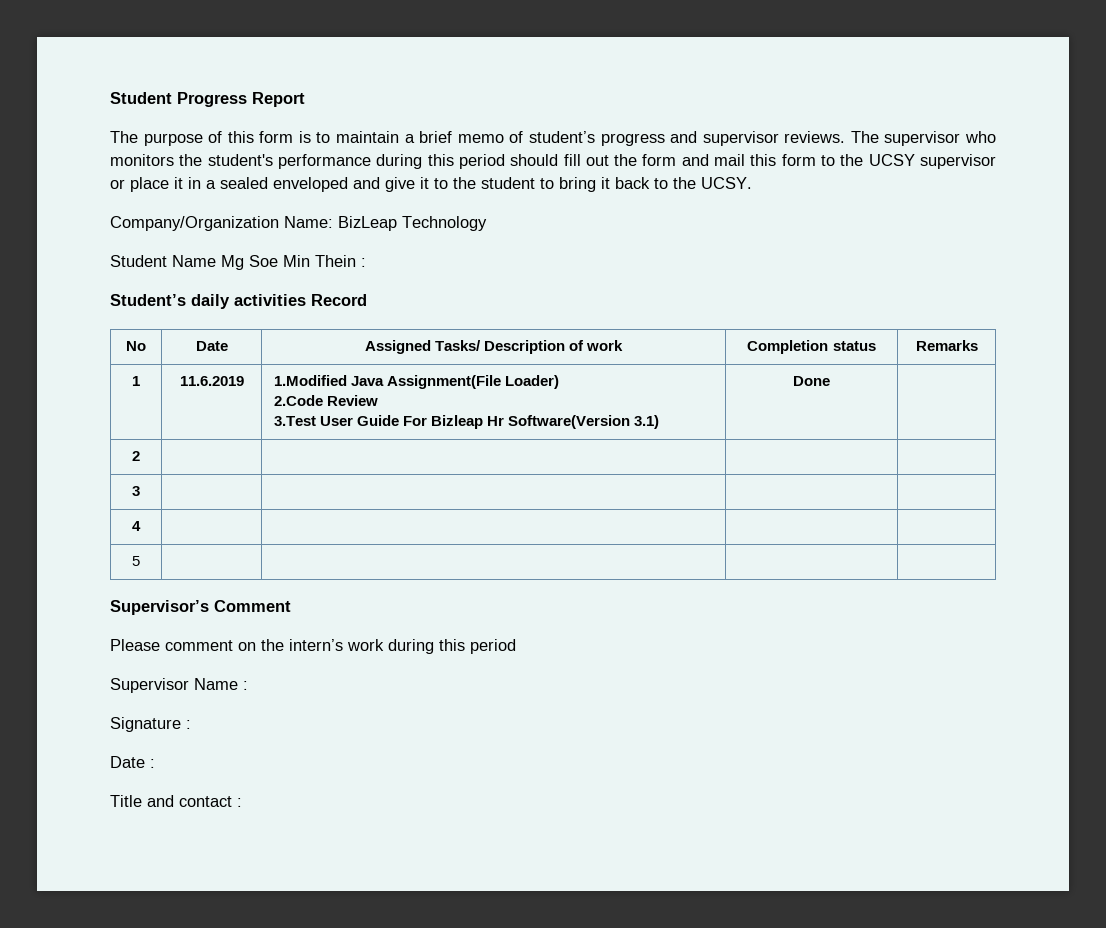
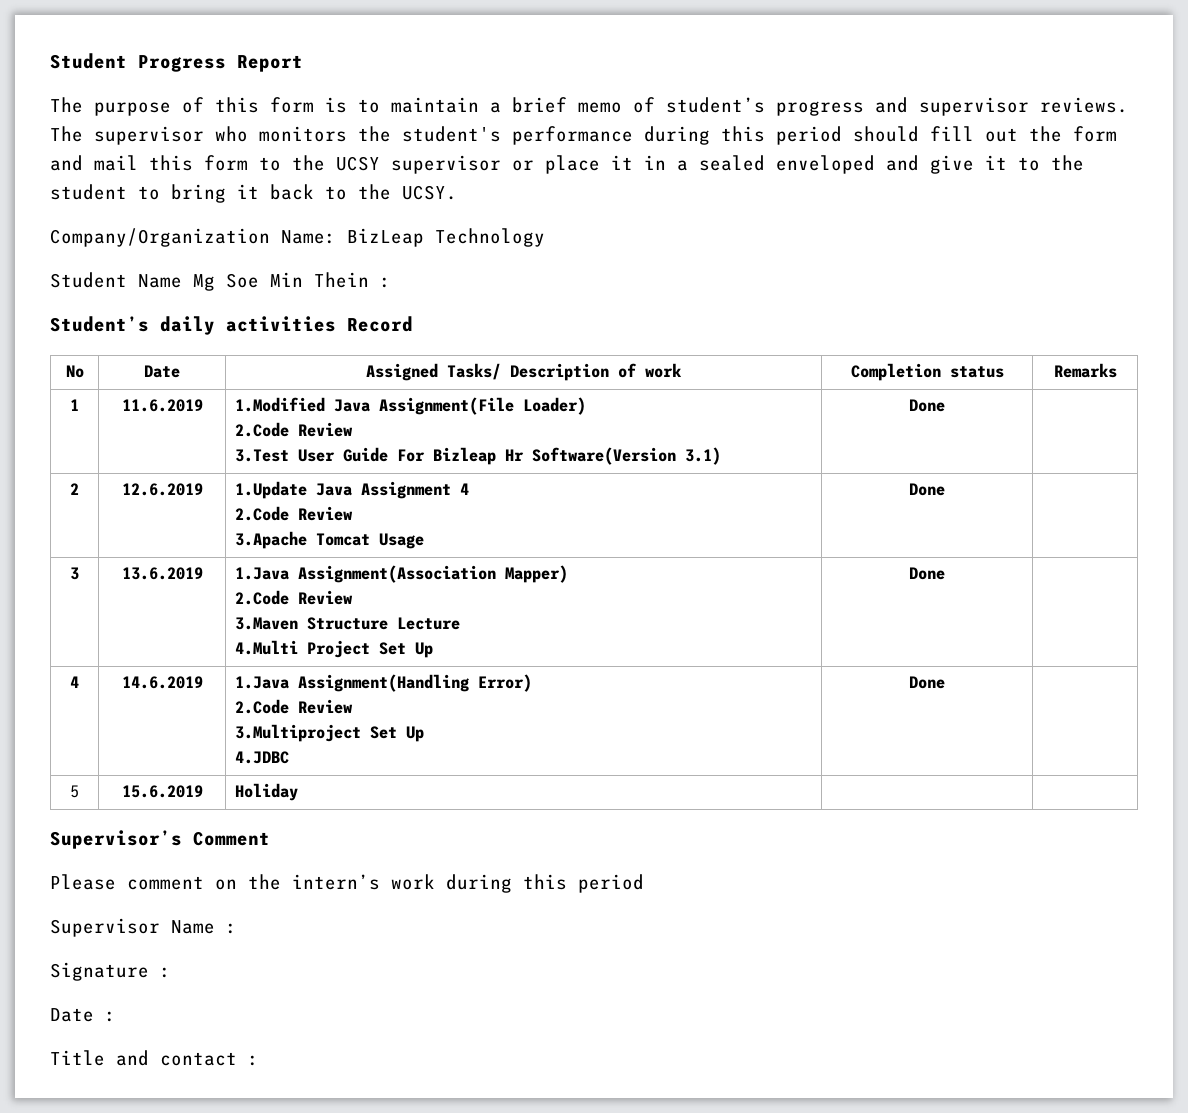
- 2 | | | |
- 3 | | | |
- 4 | | | |
+ 2 | 12.6.2019 | 1.Update Java Assignment 4
+ 2.Code Review
+ 3.Apache Tomcat Usage | Done |
+ 3 | 13.6.2019 | 1.Java Assignment(Association Mapper)
+ 2.Code Review
+ 3.Maven Structure Lecture
+ 4.Multi Project Set Up | Done |
+ 4 | 14.6.2019 | 1.Java Assignment(Handling Error)
+ 2.Code Review
+ 3.Multiproject Set Up
+ 4.JDBC | Done |
- 5 | | | |
+ 5 | 15.6.2019 | Holiday | |

